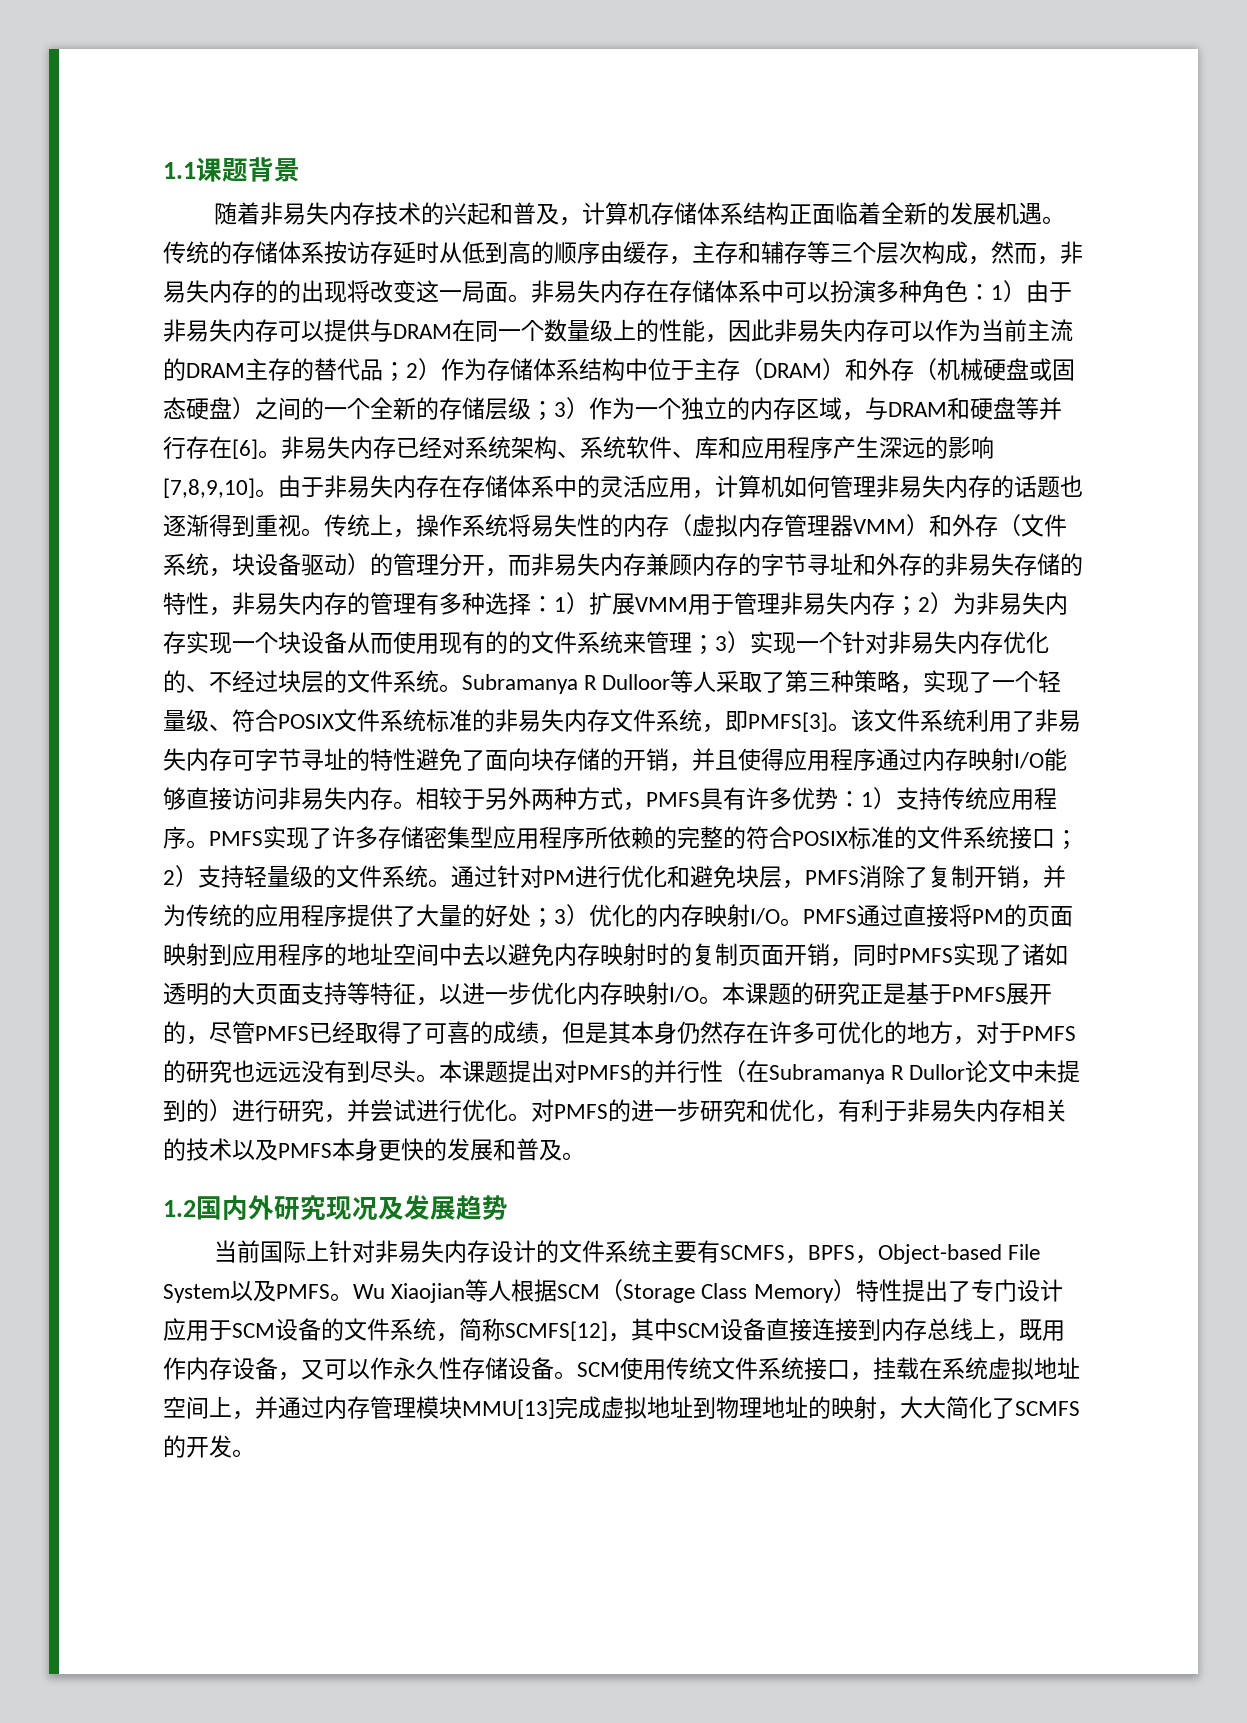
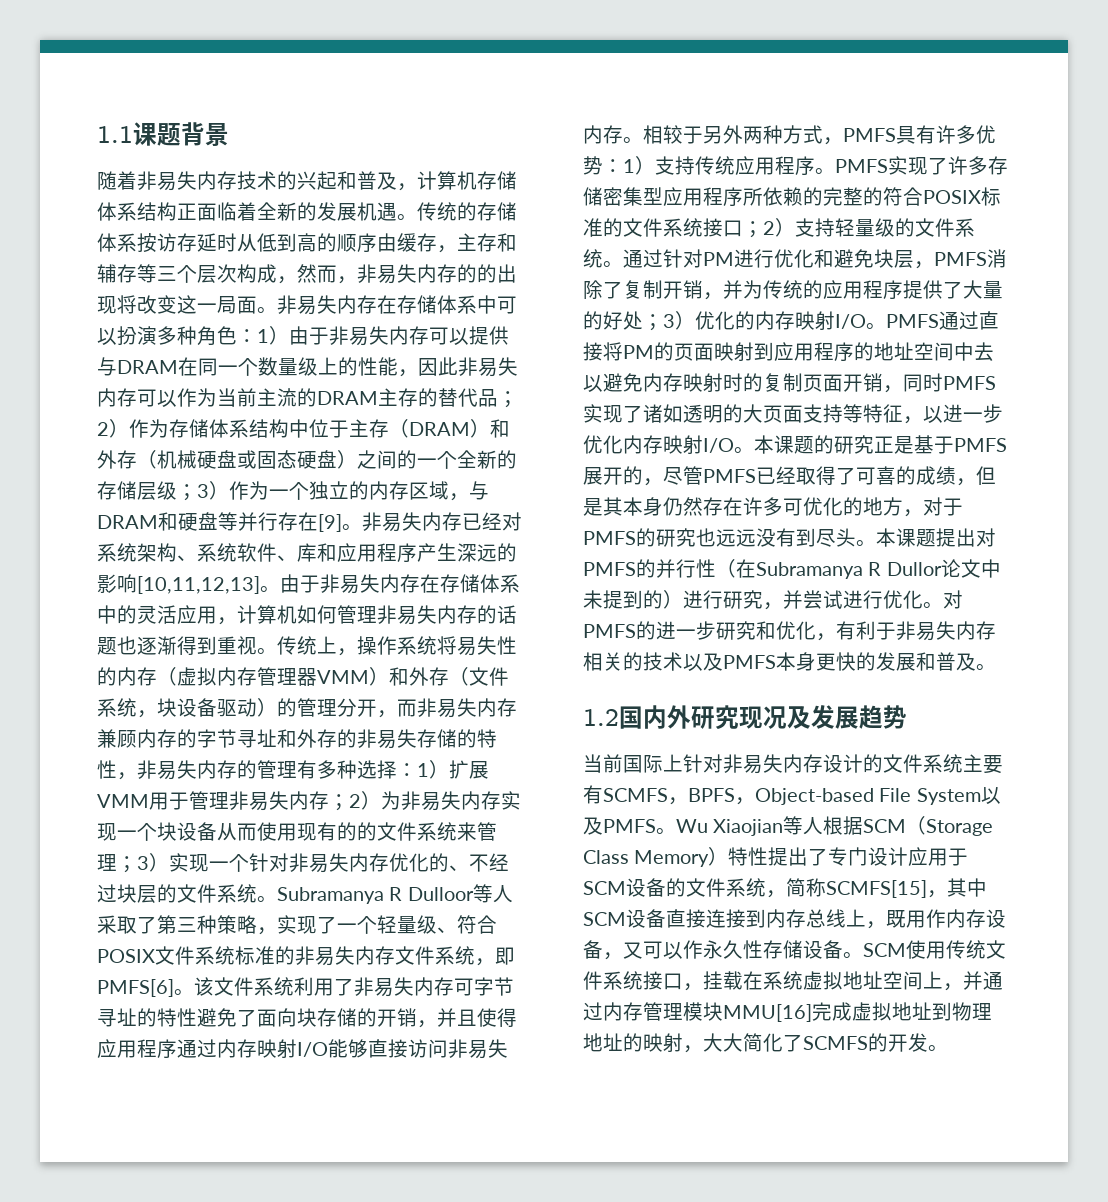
- 3）作为一个独立的内存区域，与DRAM和硬盘等并行存在[6]。
+ 3）作为一个独立的内存区域，与DRAM和硬盘等并行存在[9]。
- 非易失内存已经对系统架构、系统软件、库和应用程序产生深远的影响[7,8,9,10]。
+ 非易失内存已经对系统架构、系统软件、库和应用程序产生深远的影响[10,11,12,13]。
- Subramanya R Dulloor等人采取了第三种策略，实现了一个轻量级、符合POSIX文件系统标准的非易失内存文件系统，即PMFS[3]。
+ Subramanya R Dulloor等人采取了第三种策略，实现了一个轻量级、符合POSIX文件系统标准的非易失内存文件系统，即PMFS[6]。
- Wu Xiaojian等人根据SCM（Storage Class Memory）特性提出了专门设计应用于SCM设备的文件系统，简称SCMFS[12]，其中SCM设备直接连接到内存总线上，既用作内存设备，又可以作永久性存储设备。
+ Wu Xiaojian等人根据SCM（Storage Class Memory）特性提出了专门设计应用于SCM设备的文件系统，简称SCMFS[15]，其中SCM设备直接连接到内存总线上，既用作内存设备，又可以作永久性存储设备。
- SCM使用传统文件系统接口，挂载在系统虚拟地址空间上，并通过内存管理模块MMU[13]完成虚拟地址到物理地址的映射，大大简化了SCMFS的开发。
+ SCM使用传统文件系统接口，挂载在系统虚拟地址空间上，并通过内存管理模块MMU[16]完成虚拟地址到物理地址的映射，大大简化了SCMFS的开发。

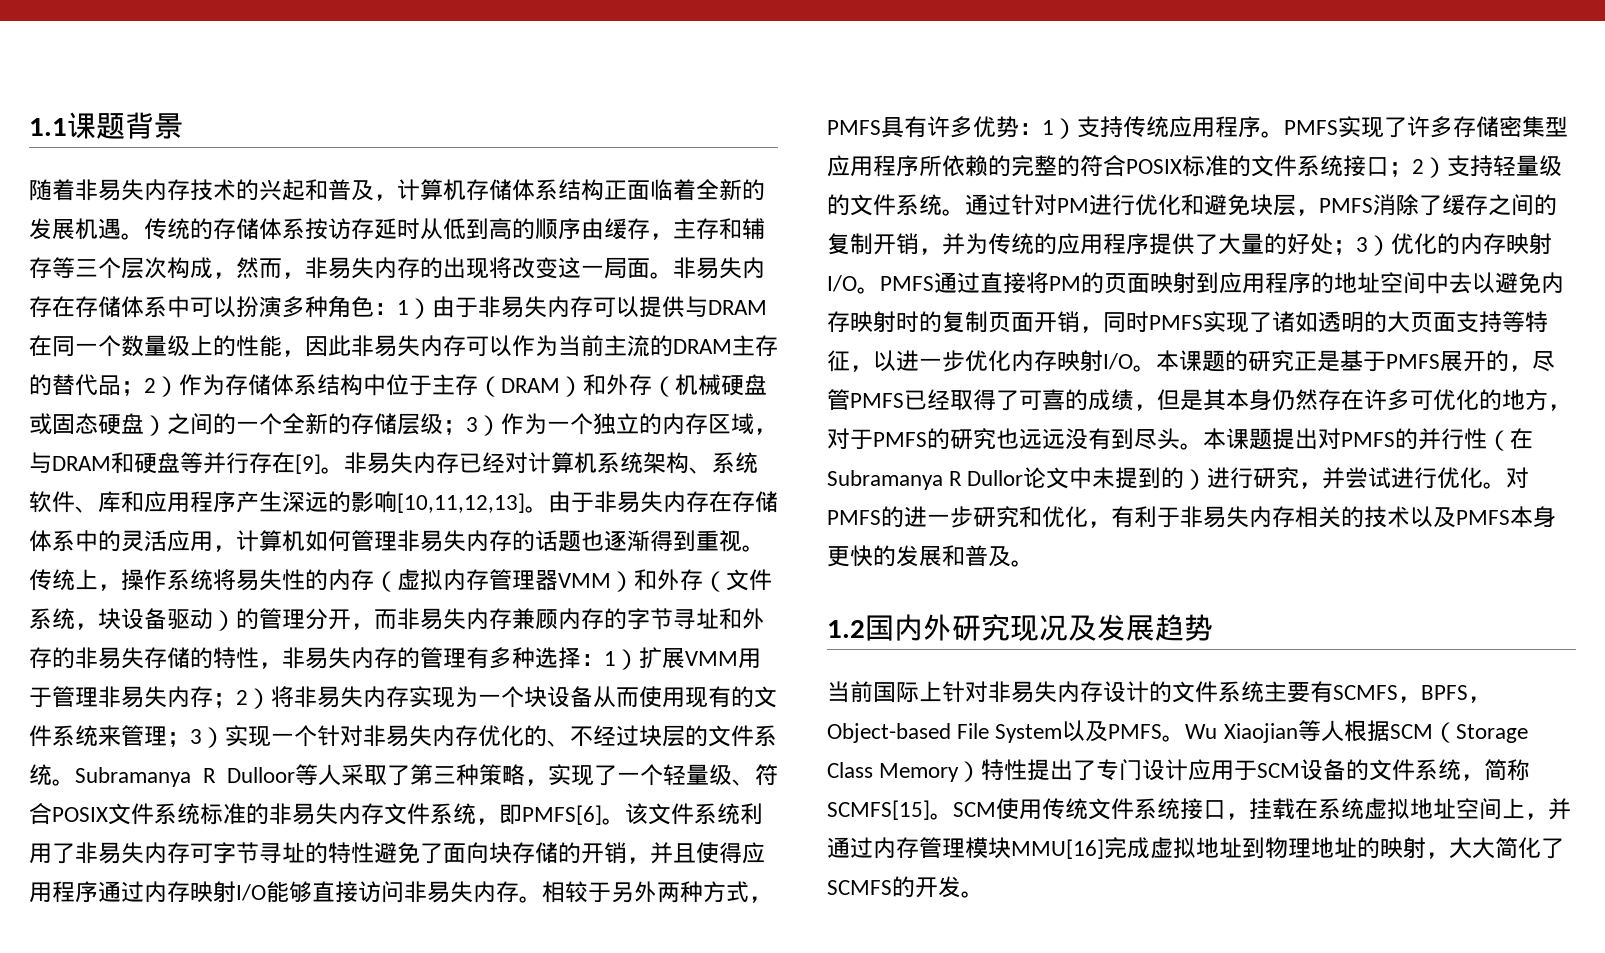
- 传统的存储体系按访存延时从低到高的顺序由缓存，主存和辅存等三个层次构成，然而，非易失内存的的出现将改变这一局面。
+ 传统的存储体系按访存延时从低到高的顺序由缓存，主存和辅存等三个层次构成，然而，非易失内存的出现将改变这一局面。
- 非易失内存已经对系统架构、系统软件、库和应用程序产生深远的影响[10,11,12,13]。
+ 非易失内存已经对计算机系统架构、系统软件、库和应用程序产生深远的影响[10,11,12,13]。
- 2）为非易失内存实现一个块设备从而使用现有的的文件系统来管理；
+ 2）将非易失内存实现为一个块设备从而使用现有的文件系统来管理；
- 通过针对PM进行优化和避免块层，PMFS消除了复制开销，并为传统的应用程序提供了大量的好处；3）优化的内存映射I/O。
+ 通过针对PM进行优化和避免块层，PMFS消除了缓存之间的复制开销，并为传统的应用程序提供了大量的好处；3）优化的内存映射I/O。
- Wu Xiaojian等人根据SCM（Storage Class Memory）特性提出了专门设计应用于SCM设备的文件系统，简称SCMFS[15]，其中SCM设备直接连接到内存总线上，既用作内存设备，又可以作永久性存储设备。
+ Wu Xiaojian等人根据SCM（Storage Class Memory）特性提出了专门设计应用于SCM设备的文件系统，简称SCMFS[15]。

